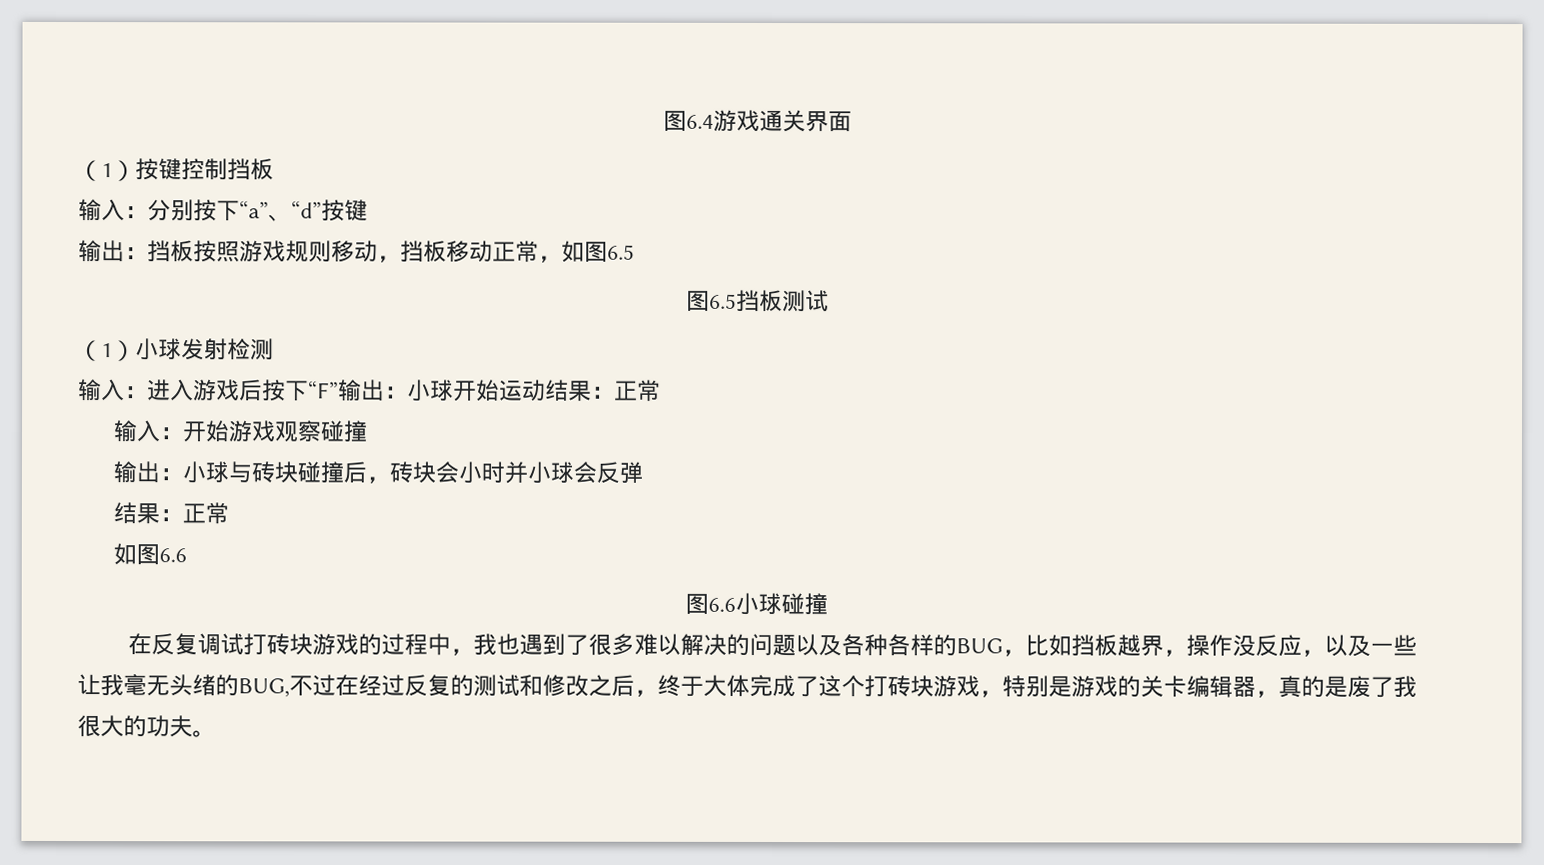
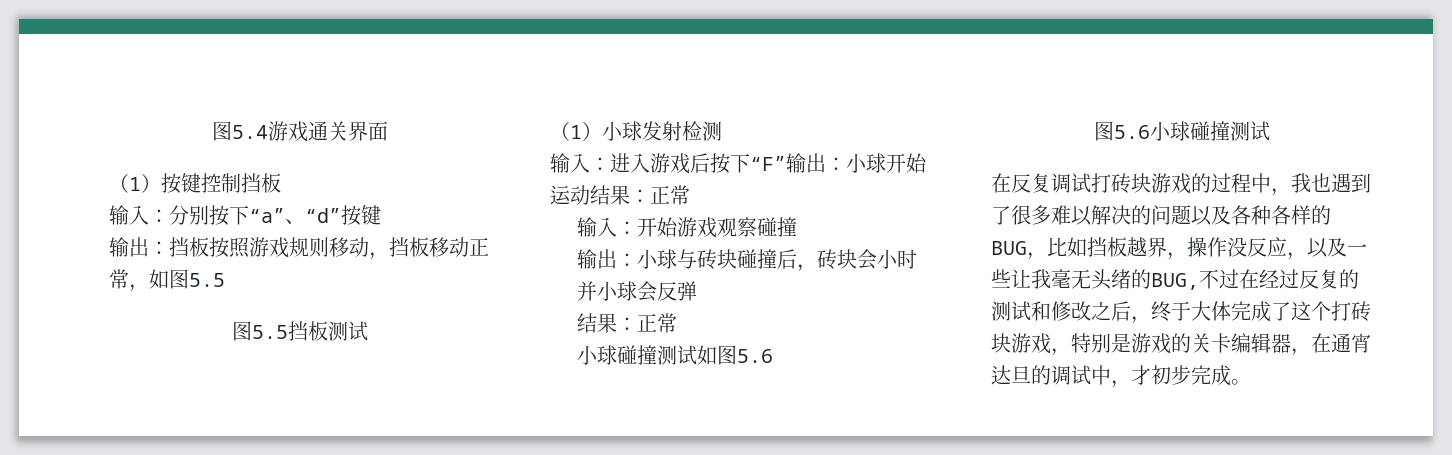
- 图6.4游戏通关界面
+ 图5.4游戏通关界面
- 输出：挡板按照游戏规则移动，挡板移动正常，如图6.5
- 图6.5挡板测试
+ 输出：挡板按照游戏规则移动，挡板移动正常，如图5.5
+ 图5.5挡板测试
- 如图6.6
- 图6.6小球碰撞
+ 小球碰撞测试如图5.6
+ 图5.6小球碰撞测试
- 在反复调试打砖块游戏的过程中，我也遇到了很多难以解决的问题以及各种各样的BUG，比如挡板越界，操作没反应，以及一些让我毫无头绪的BUG,不过在经过反复的测试和修改之后，终于大体完成了这个打砖块游戏，特别是游戏的关卡编辑器，真的是废了我很大的功夫。
+ 在反复调试打砖块游戏的过程中，我也遇到了很多难以解决的问题以及各种各样的BUG，比如挡板越界，操作没反应，以及一些让我毫无头绪的BUG,不过在经过反复的测试和修改之后，终于大体完成了这个打砖块游戏，特别是游戏的关卡编辑器，在通宵达旦的调试中，才初步完成。

